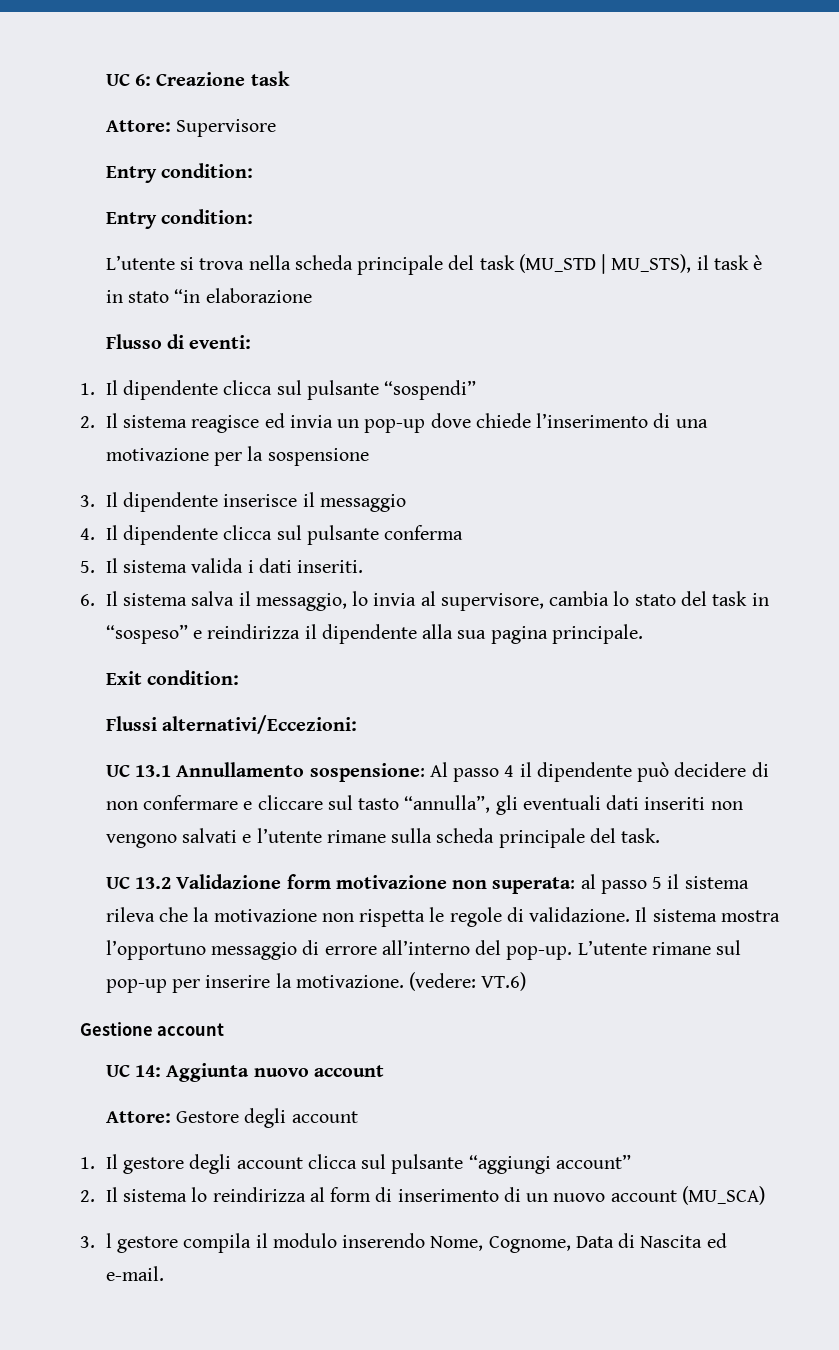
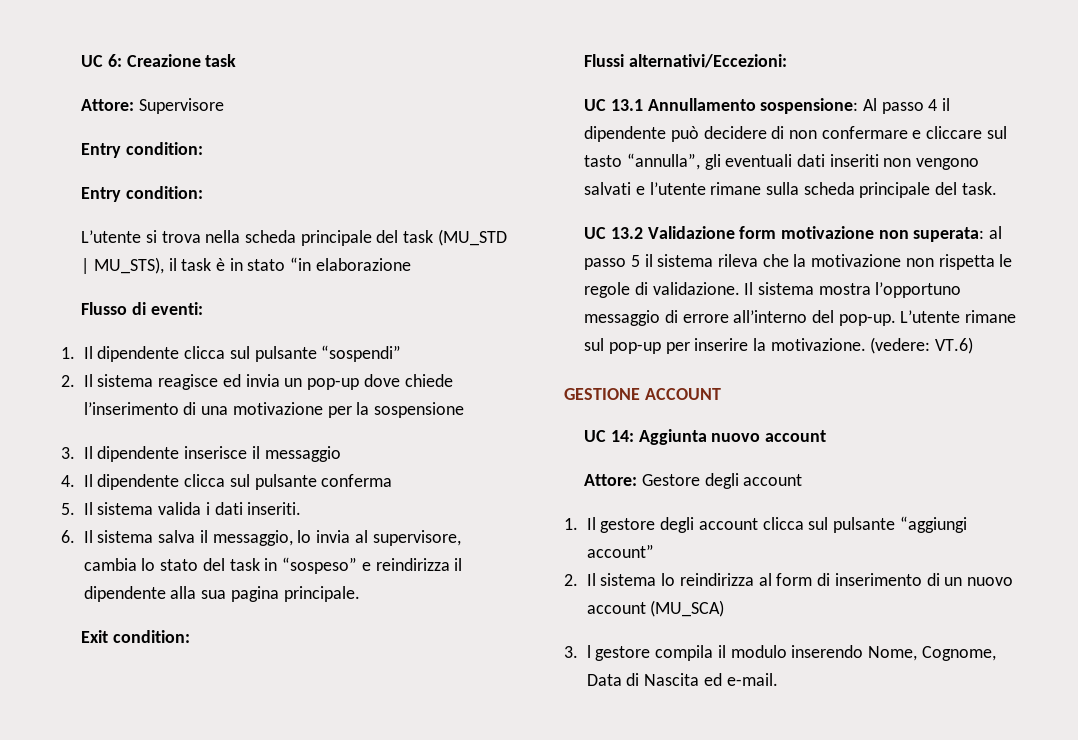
- Gestione account
+ GESTIONE ACCOUNT

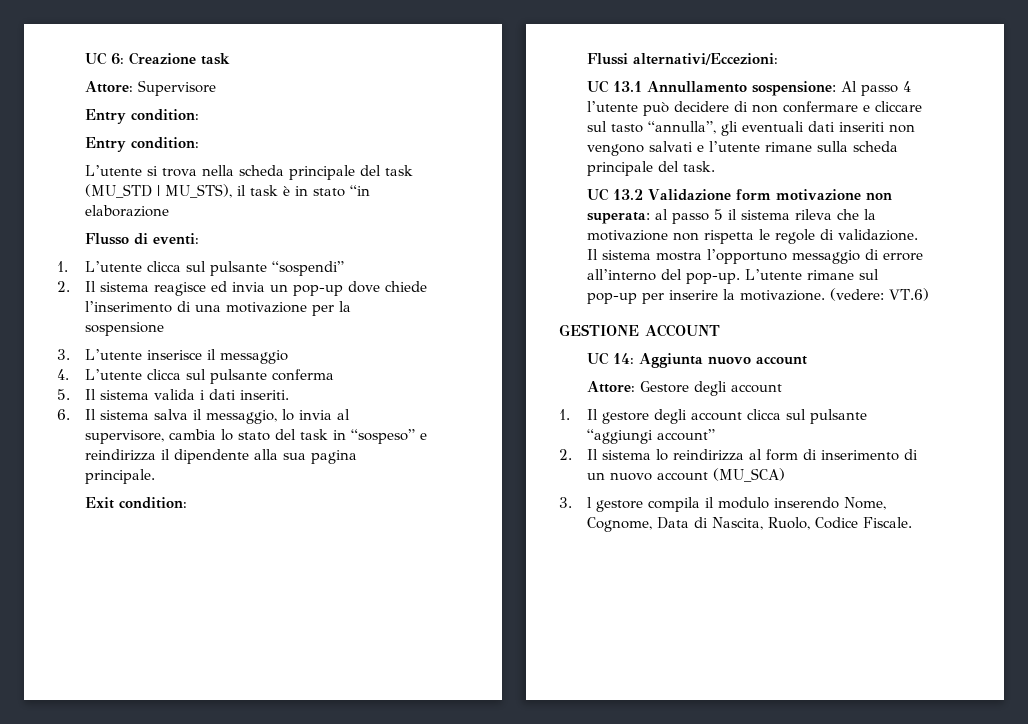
- 1. Il dipendente clicca sul pulsante “sospendi”
+ 1. L’utente clicca sul pulsante “sospendi”
- 3. Il dipendente inserisce il messaggio
+ 3. L’utente inserisce il messaggio
- 4. Il dipendente clicca sul pulsante conferma
+ 4. L’utente clicca sul pulsante conferma
- UC 13.1 Annullamento sospensione: Al passo 4 il dipendente può decidere di non confermare e cliccare sul tasto “annulla”, gli eventuali dati inseriti non vengono salvati e l’utente rimane sulla scheda principale del task.
+ UC 13.1 Annullamento sospensione: Al passo 4 l’utente può decidere di non confermare e cliccare sul tasto “annulla”, gli eventuali dati inseriti non vengono salvati e l’utente rimane sulla scheda principale del task.
- 3. l gestore compila il modulo inserendo Nome, Cognome, Data di Nascita ed e-mail.
+ 3. l gestore compila il modulo inserendo Nome, Cognome, Data di Nascita, Ruolo, Codice Fiscale.

